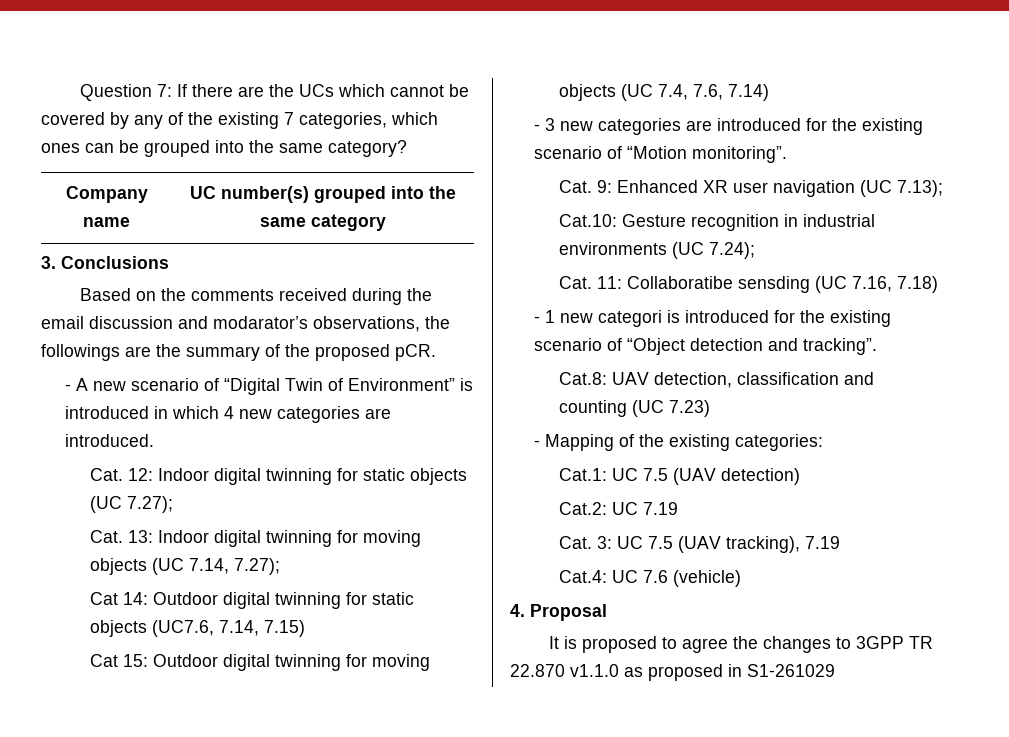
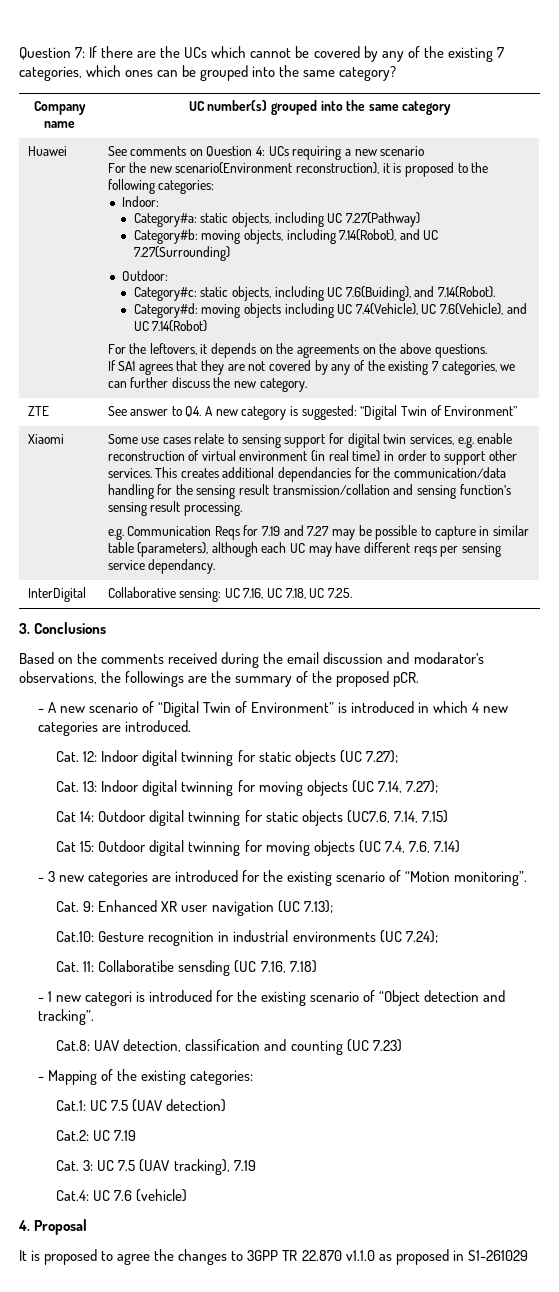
+ Huawei | See comments on Question 4: UCs requiring a new scenario
+ For the new scenario(Environment reconstruction), it is proposed to the following categories:
+ Indoor:
+ Category#a: static objects, including UC 7.27(Pathway)
+ Category#b: moving objects, including 7.14(Robot), and UC 7.27(Surrounding)
+ Outdoor:
+ Category#c: static objects, including UC 7.6(Buiding), and 7.14(Robot).
+ Category#d: moving objects including UC 7.4(Vehicle), UC 7.6(Vehicle), and UC 7.14(Robot)
+ For the leftovers, it depends on the agreements on the above questions.
+ If SA1 agrees that they are not covered by any of the existing 7 categories, we can further discuss the new category.
+ ZTE | See answer to Q4. A new category is suggested: “Digital Twin of Environment”
+ Xiaomi | Some use cases relate to sensing support for digital twin services, e.g. enable reconstruction of virtual environment (in real time) in order to support other services. This creates additional dependancies for the communication/data handling for the sensing result transmission/collation and sensing function’s sensing result processing.
+ e.g. Communication Reqs for 7.19 and 7.27 may be possible to capture in similar table (parameters), although each UC may have different reqs per sensing service dependancy.
+ InterDigital | Collaborative sensing: UC 7.16, UC 7.18, UC 7.25.

